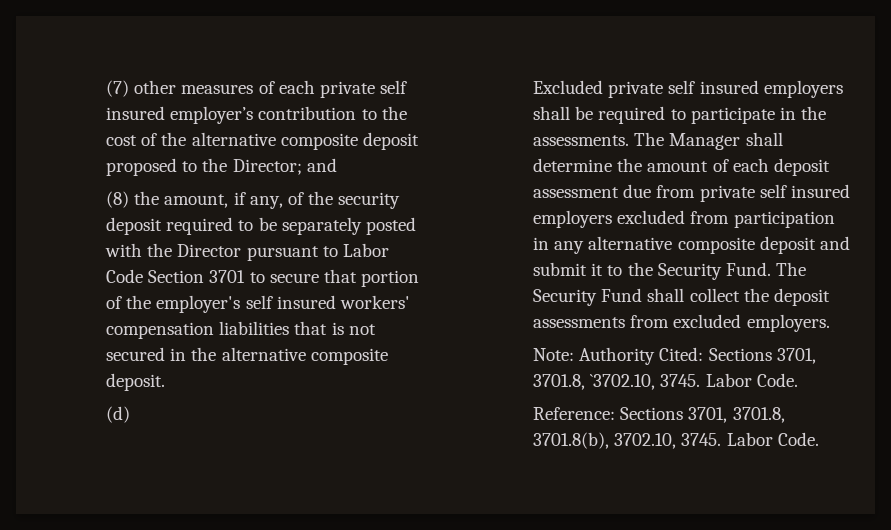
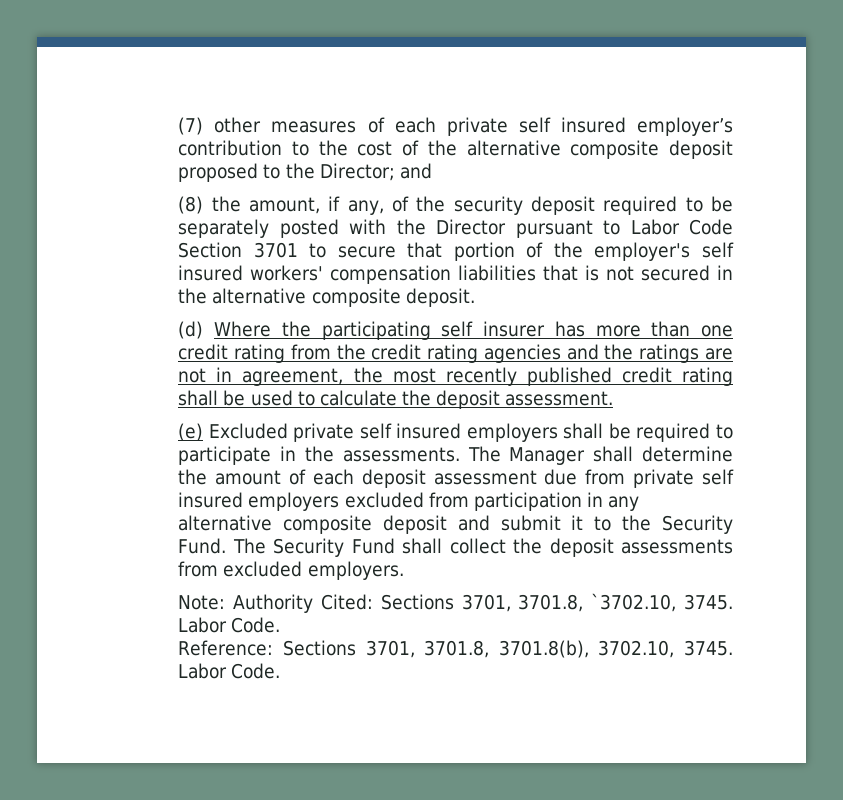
- (d)
- Excluded private self insured employers shall be required to participate in the assessments.
+ (d) Where the participating self insurer has more than one credit rating from the credit rating agencies and the ratings are not in agreement, the most recently published credit rating shall be used to calculate the deposit assessment.
+ (e) Excluded private self insured employers shall be required to participate in the assessments.

